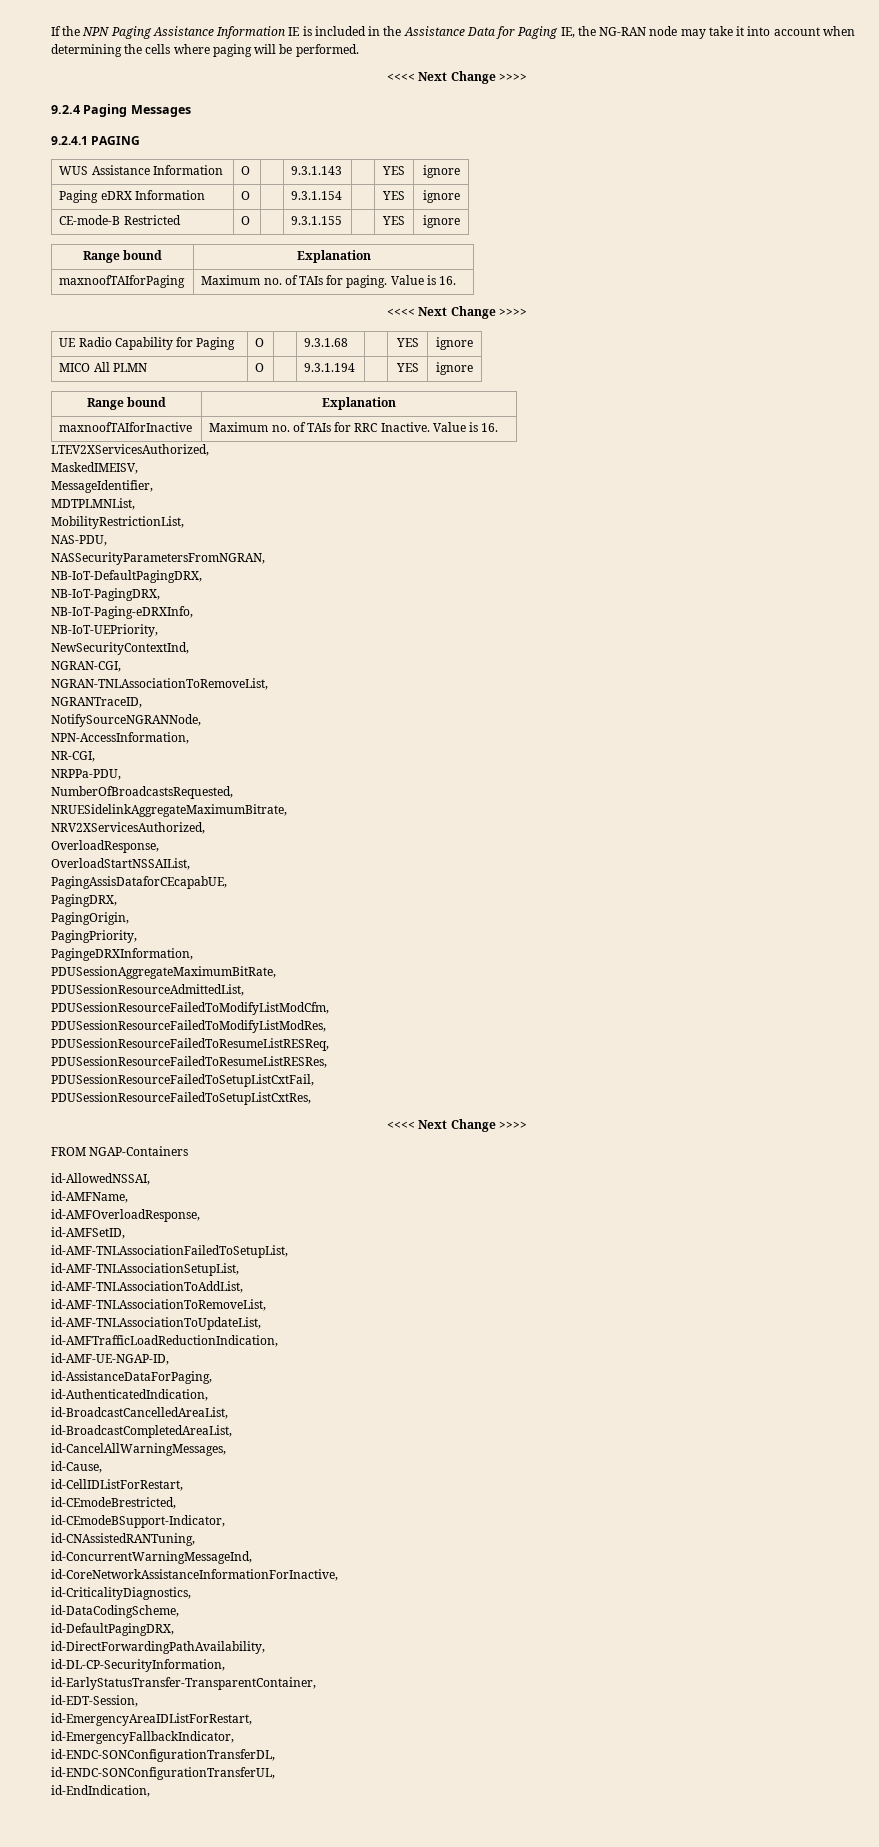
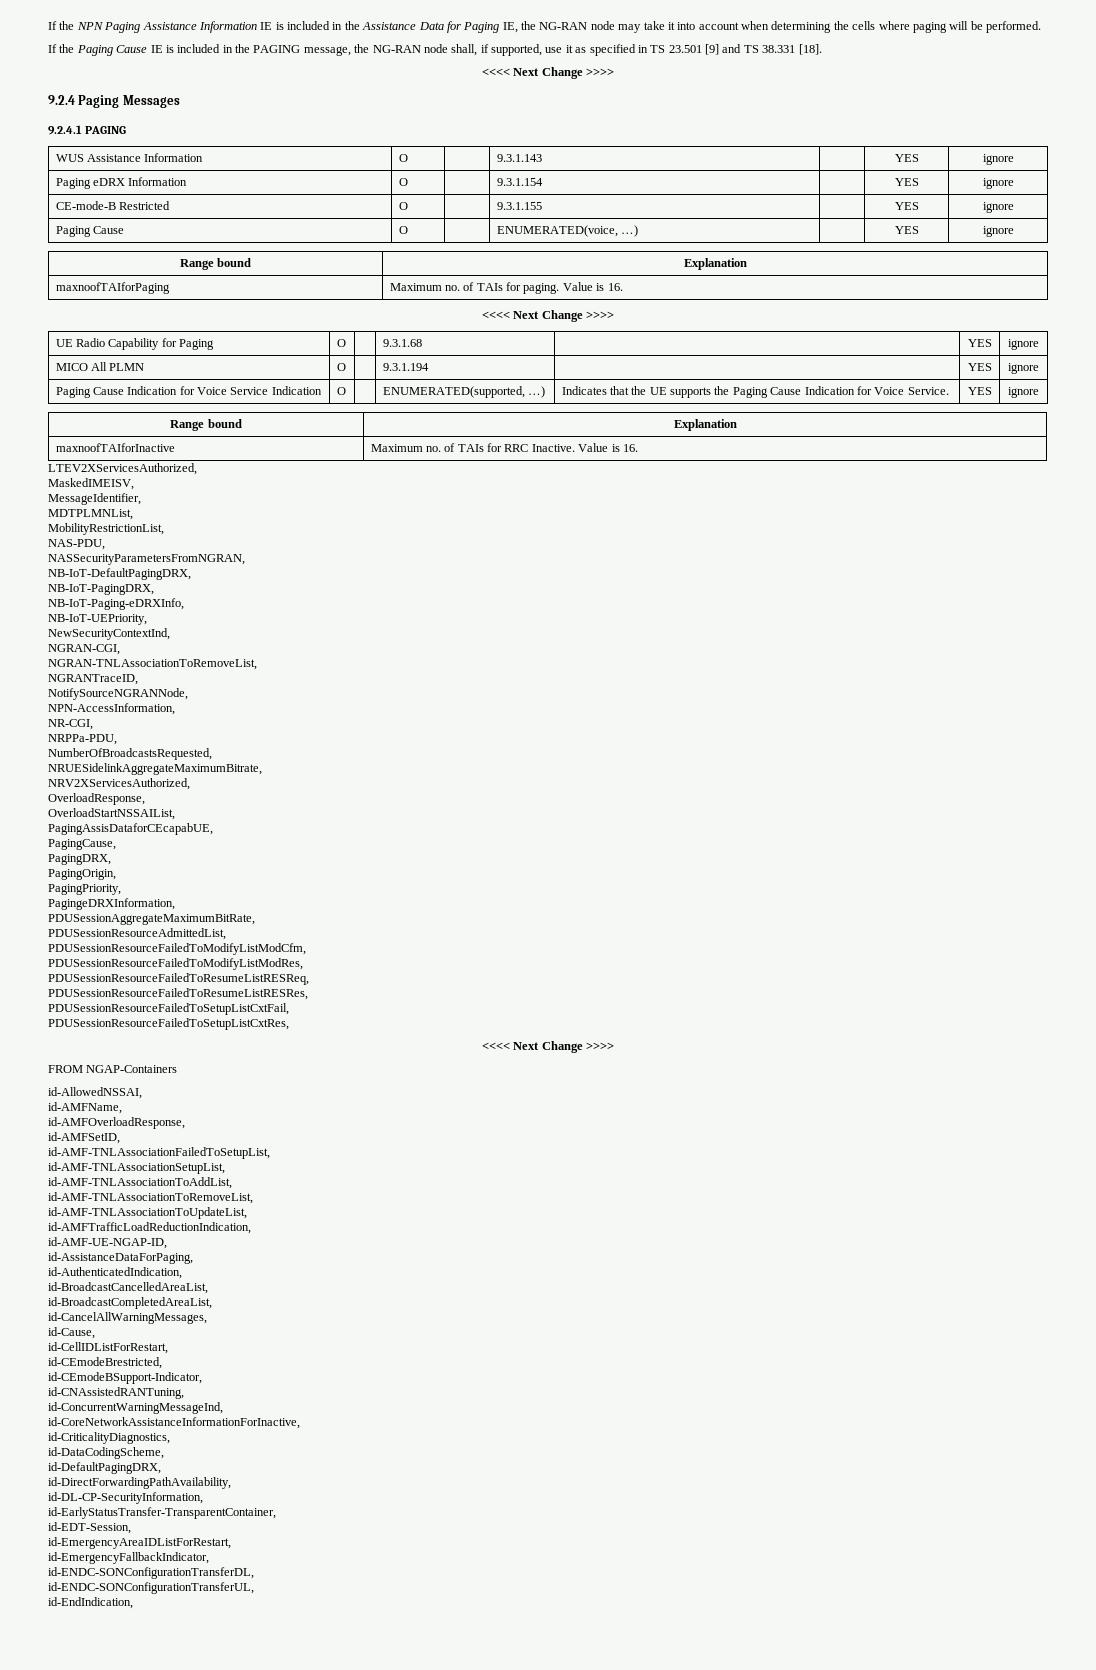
+ If the Paging Cause IE is included in the PAGING message, the NG-RAN node shall, if supported, use it as specified in TS 23.501 [9] and TS 38.331 [18].
+ Paging Cause | O | | ENUMERATED(voice, …) | | YES | ignore
+ Paging Cause Indication for Voice Service Indication | O | | ENUMERATED(supported, …) | Indicates that the UE supports the Paging Cause Indication for Voice Service. | YES | ignore
+ PagingCause,

